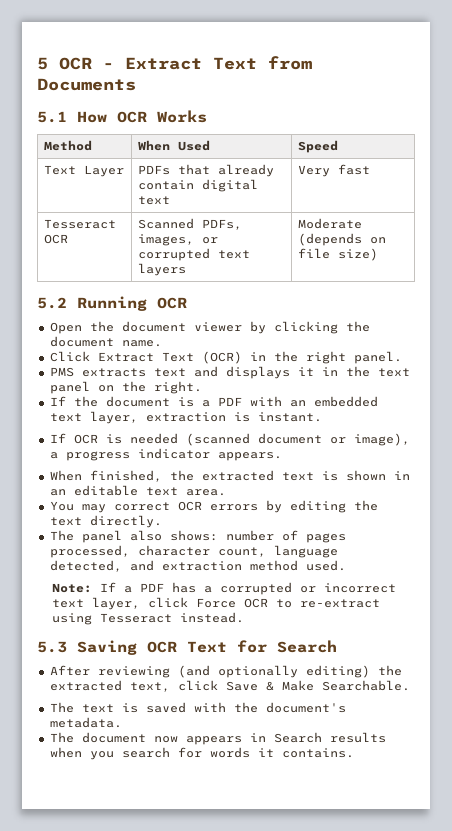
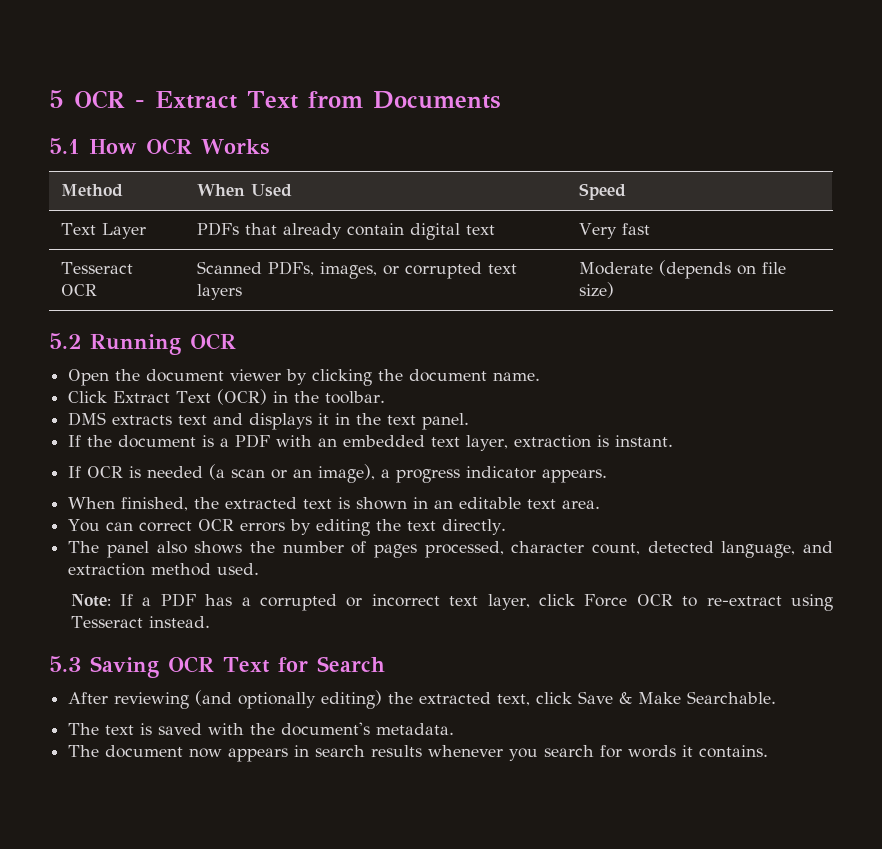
- Click Extract Text (OCR) in the right panel.
- PMS extracts text and displays it in the text panel on the right.
+ Click Extract Text (OCR) in the toolbar.
+ DMS extracts text and displays it in the text panel.
- If OCR is needed (scanned document or image), a progress indicator appears.
+ If OCR is needed (a scan or an image), a progress indicator appears.
- You may correct OCR errors by editing the text directly.
+ You can correct OCR errors by editing the text directly.
- The panel also shows: number of pages processed, character count, language detected, and extraction method used.
+ The panel also shows the number of pages processed, character count, detected language, and extraction method used.
- The document now appears in Search results when you search for words it contains.
+ The document now appears in search results whenever you search for words it contains.

